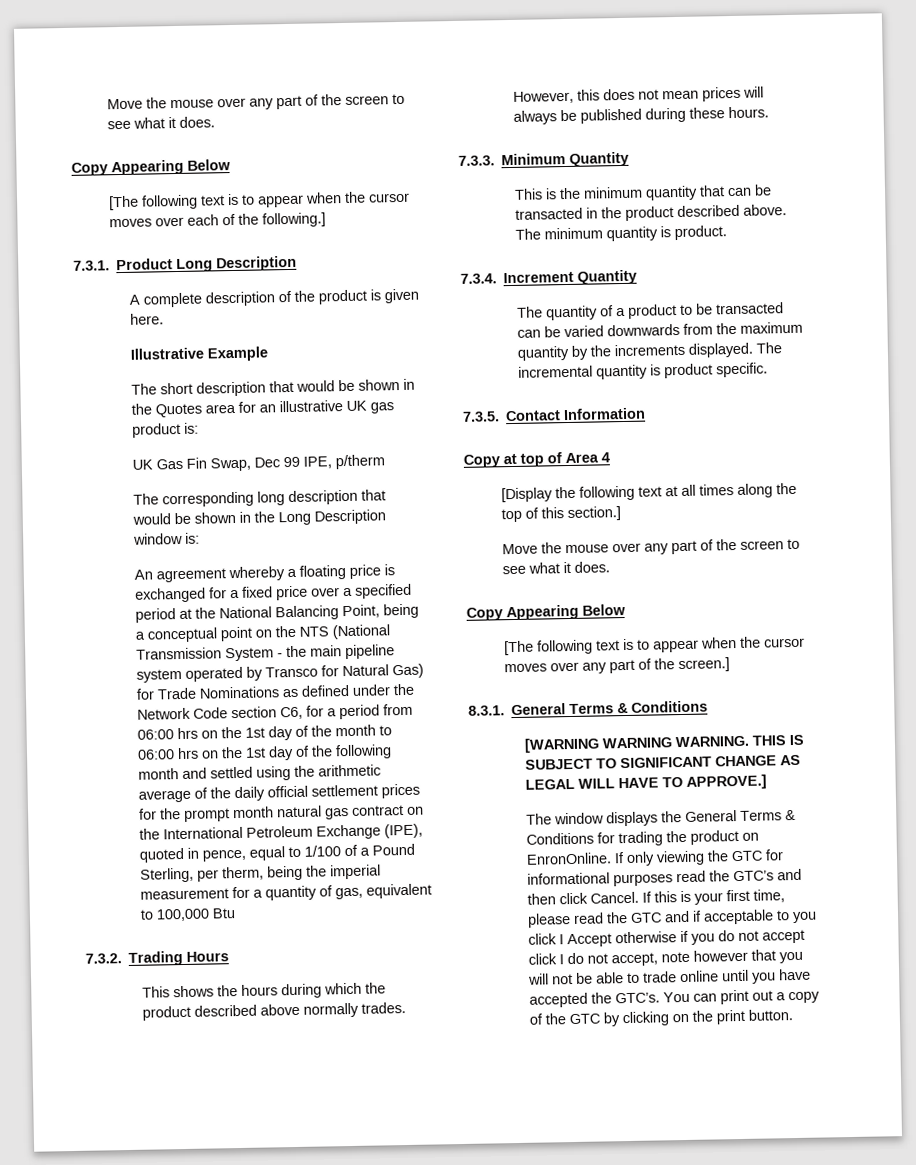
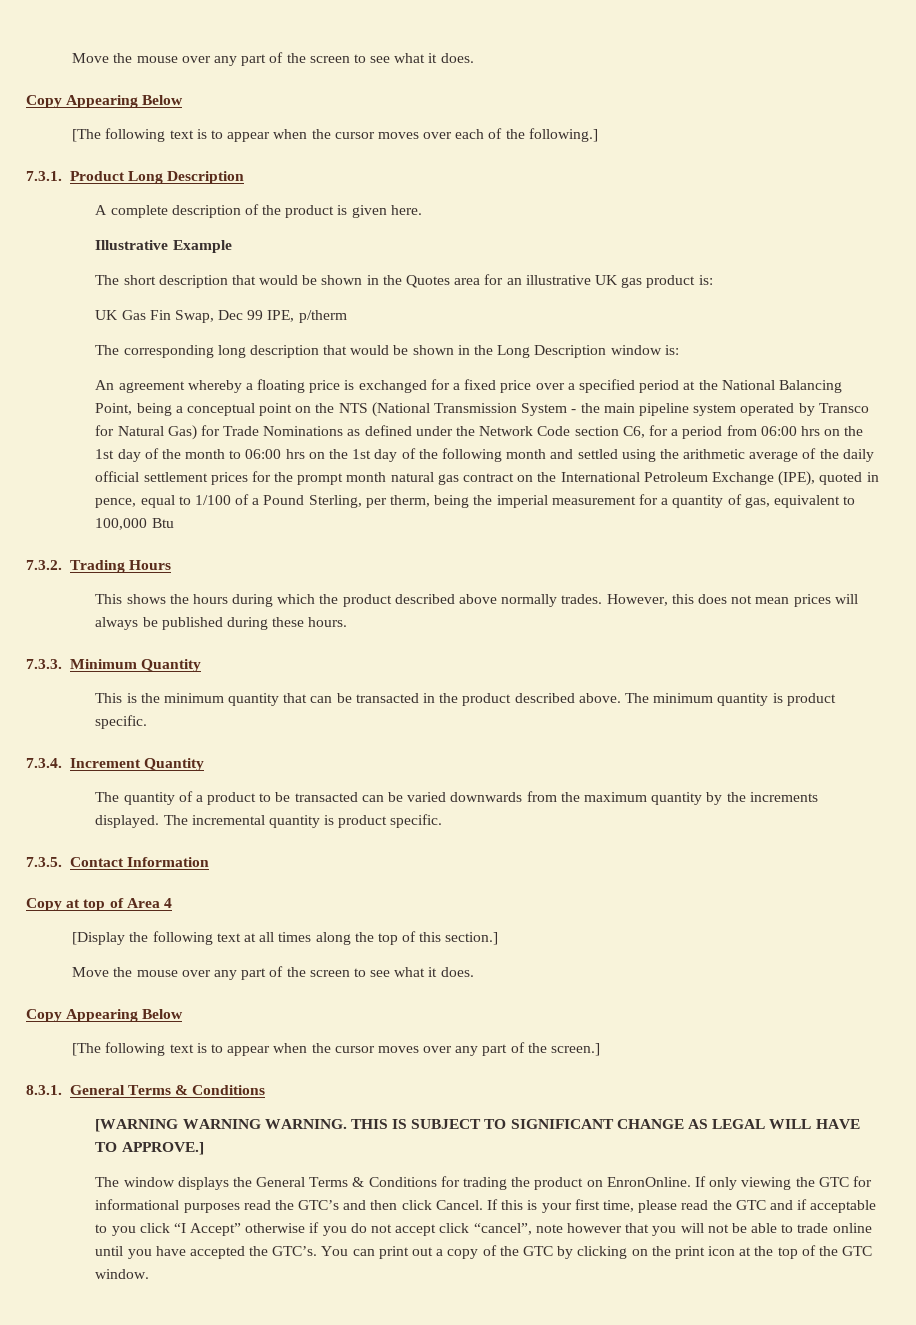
- The minimum quantity is product.
+ The minimum quantity is product specific.
- If this is your first time, please read the GTC and if acceptable to you click I Accept otherwise if you do not accept click I do not accept, note however that you will not be able to trade online until you have accepted the GTC’s.
+ If this is your first time, please read the GTC and if acceptable to you click “I Accept” otherwise if you do not accept click “cancel”, note however that you will not be able to trade online until you have accepted the GTC’s.
- You can print out a copy of the GTC by clicking on the print button.
+ You can print out a copy of the GTC by clicking on the print icon at the top of the GTC window.

